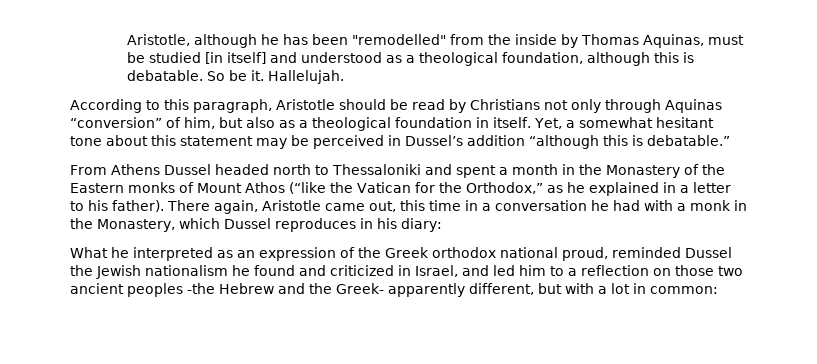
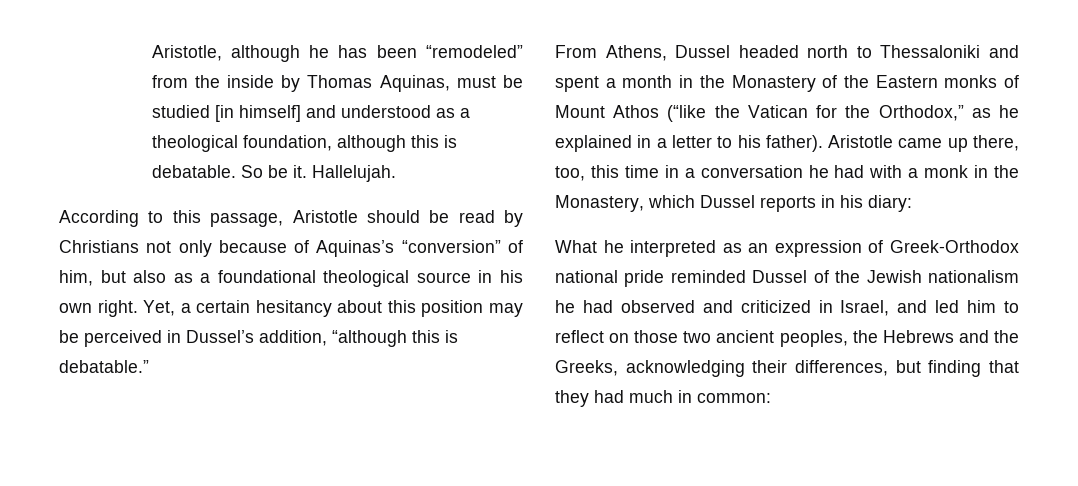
- Aristotle, although he has been "remodelled" from the inside by Thomas Aquinas, must be studied [in itself] and understood as a theological foundation, although this is debatable.
+ Aristotle, although he has been “remodeled” from the inside by Thomas Aquinas, must be studied [in himself] and understood as a theological foundation, although this is debatable.
- According to this paragraph, Aristotle should be read by Christians not only through Aquinas “conversion” of him, but also as a theological foundation in itself. Yet, a somewhat hesitant tone about this statement may be perceived in Dussel’s addition “although this is debatable.”
+ According to this passage, Aristotle should be read by Christians not only because of Aquinas’s “conversion” of him, but also as a foundational theological source in his own right. Yet, a certain hesitancy about this position may be perceived in Dussel’s addition, “although this is debatable.”
- From Athens Dussel headed north to Thessaloniki and spent a month in the Monastery of the Eastern monks of Mount Athos (“like the Vatican for the Orthodox,” as he explained in a letter to his father).
+ From Athens, Dussel headed north to Thessaloniki and spent a month in the Monastery of the Eastern monks of Mount Athos (“like the Vatican for the Orthodox,” as he explained in a letter to his father).
- There again, Aristotle came out, this time in a conversation he had with a monk in the Monastery, which Dussel reproduces in his diary:
+ Aristotle came up there, too, this time in a conversation he had with a monk in the Monastery, which Dussel reports in his diary:
- What he interpreted as an expression of the Greek orthodox national proud, reminded Dussel the Jewish nationalism he found and criticized in Israel, and led him to a reflection on those two ancient peoples -the Hebrew and the Greek- apparently different, but with a lot in common:
+ What he interpreted as an expression of Greek-Orthodox national pride reminded Dussel of the Jewish nationalism he had observed and criticized in Israel, and led him to reflect on those two ancient peoples, the Hebrews and the Greeks, acknowledging their differences, but finding that they had much in common:

